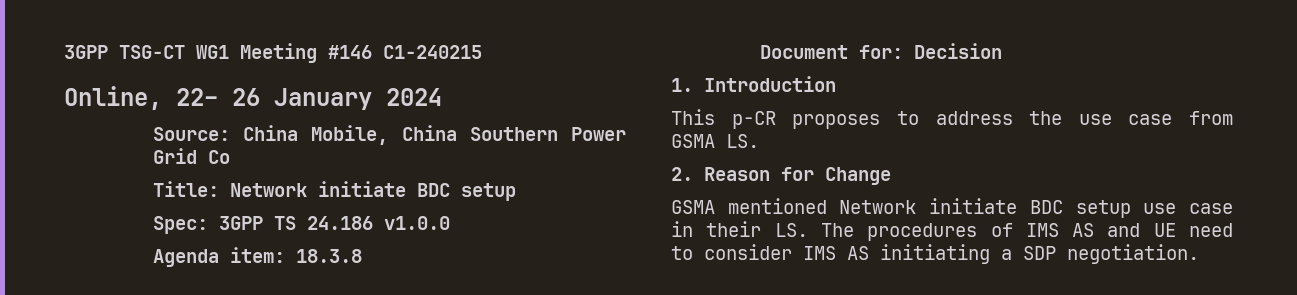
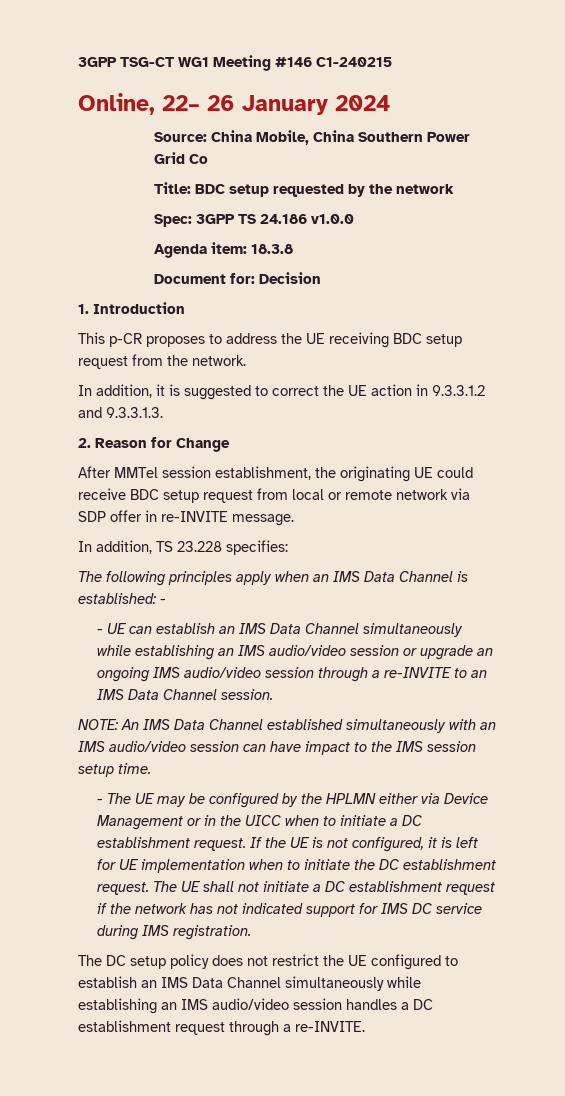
- Title: Network initiate BDC setup
+ Title: BDC setup requested by the network
- This p-CR proposes to address the use case from GSMA LS.
+ This p-CR proposes to address the UE receiving BDC setup request from the network.
+ In addition, it is suggested to correct the UE action in 9.3.3.1.2 and 9.3.3.1.3.
  2. Reason for Change
- GSMA mentioned Network initiate BDC setup use case in their LS. The procedures of IMS AS and UE need to consider IMS AS initiating a SDP negotiation.
+ After MMTel session establishment, the originating UE could receive BDC setup request from local or remote network via SDP offer in re-INVITE message.
+ In addition, TS 23.228 specifies:
+ The following principles apply when an IMS Data Channel is established: -
+ - UE can establish an IMS Data Channel simultaneously while establishing an IMS audio/video session or upgrade an ongoing IMS audio/video session through a re-INVITE to an IMS Data Channel session.
+ NOTE: An IMS Data Channel established simultaneously with an IMS audio/video session can have impact to the IMS session setup time.
+ - The UE may be configured by the HPLMN either via Device Management or in the UICC when to initiate a DC establishment request. If the UE is not configured, it is left for UE implementation when to initiate the DC establishment request. The UE shall not initiate a DC establishment request if the network has not indicated support for IMS DC service during IMS registration.
+ The DC setup policy does not restrict the UE configured to establish an IMS Data Channel simultaneously while establishing an IMS audio/video session handles a DC establishment request through a re-INVITE.

